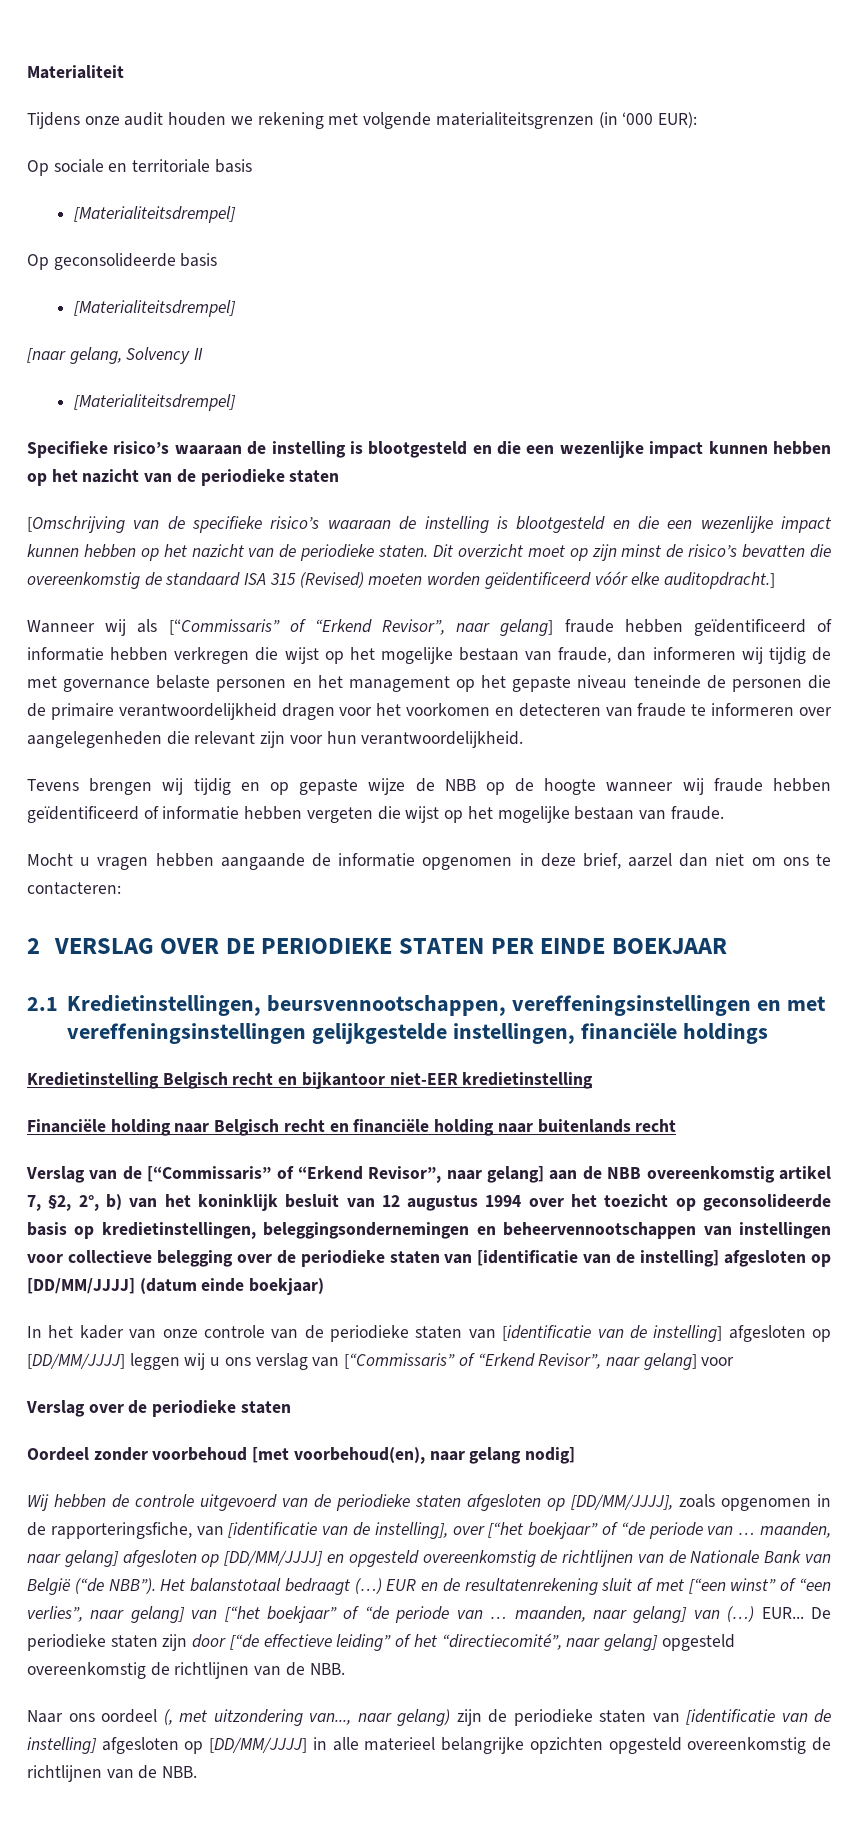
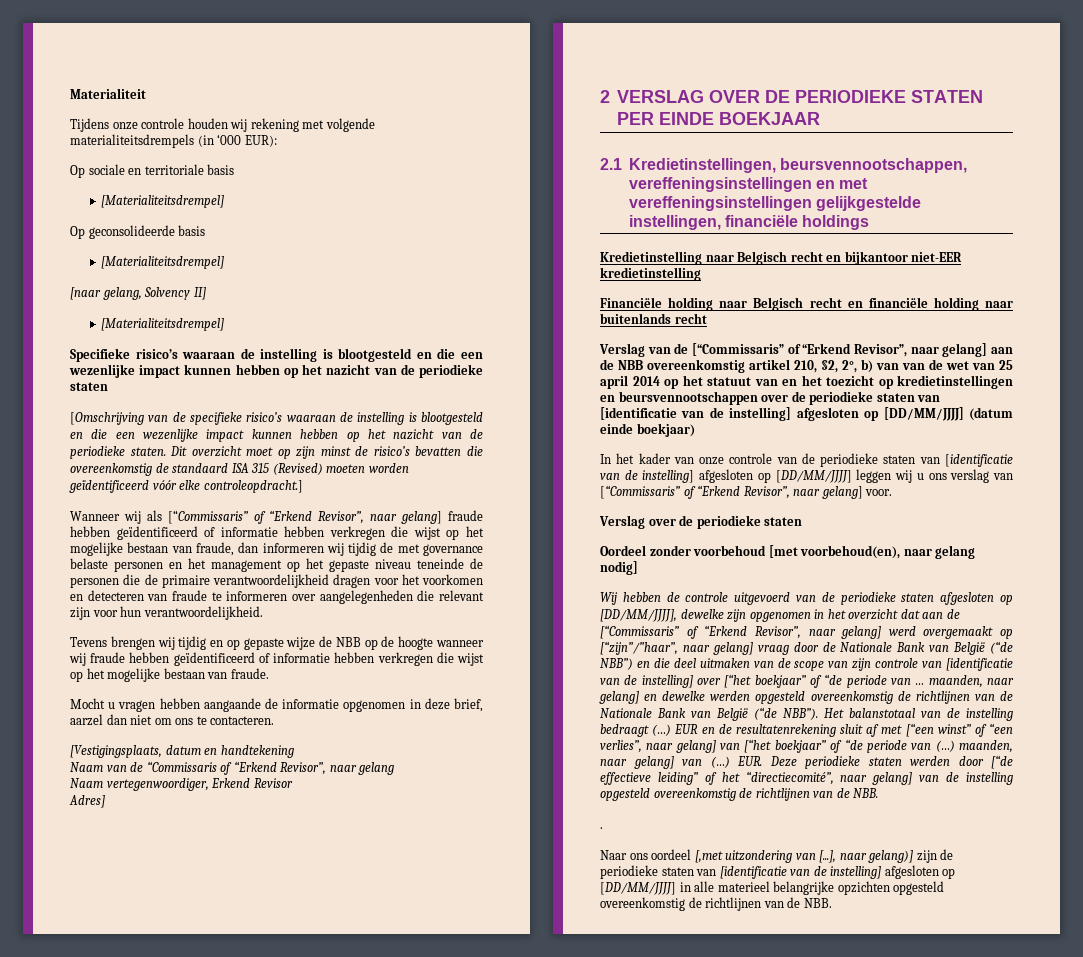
- Tijdens onze audit houden we rekening met volgende materialiteitsgrenzen (in ‘000 EUR):
+ Tijdens onze controle houden wij rekening met volgende materialiteitsdrempels (in ‘000 EUR):
- [naar gelang, Solvency II
+ [naar gelang, Solvency II]
- Dit overzicht moet op zijn minst de risico’s bevatten die overeenkomstig de standaard ISA 315 (Revised) moeten worden geïdentificeerd vóór elke auditopdracht.]
+ Dit overzicht moet op zijn minst de risico’s bevatten die overeenkomstig de standaard ISA 315 (Revised) moeten worden geïdentificeerd vóór elke controleopdracht.]
- Tevens brengen wij tijdig en op gepaste wijze de NBB op de hoogte wanneer wij fraude hebben geïdentificeerd of informatie hebben vergeten die wijst op het mogelijke bestaan van fraude.
+ Tevens brengen wij tijdig en op gepaste wijze de NBB op de hoogte wanneer wij fraude hebben geïdentificeerd of informatie hebben verkregen die wijst op het mogelijke bestaan van fraude.
- Mocht u vragen hebben aangaande de informatie opgenomen in deze brief, aarzel dan niet om ons te contacteren:
+ Mocht u vragen hebben aangaande de informatie opgenomen in deze brief, aarzel dan niet om ons te contacteren.
+ [Vestigingsplaats, datum en handtekening
+ Naam van de “Commissaris of “Erkend Revisor”, naar gelang
+ Naam vertegenwoordiger, Erkend Revisor
+ Adres]
- Kredietinstelling Belgisch recht en bijkantoor niet-EER kredietinstelling
+ Kredietinstelling naar Belgisch recht en bijkantoor niet-EER kredietinstelling
- Verslag van de [“Commissaris” of “Erkend Revisor”, naar gelang] aan de NBB overeenkomstig artikel 7, §2, 2°, b) van het koninklijk besluit van 12 augustus 1994 over het toezicht op geconsolideerde basis op kredietinstellingen, beleggingsondernemingen en beheervennootschappen van instellingen voor collectieve belegging over de periodieke staten van [identificatie van de instelling] afgesloten op [DD/MM/JJJJ] (datum einde boekjaar)
+ Verslag van de [“Commissaris” of “Erkend Revisor”, naar gelang] aan de NBB overeenkomstig artikel 210, §2, 2°, b) van van de wet van 25 april 2014 op het statuut van en het toezicht op kredietinstellingen en beursvennootschappen over de periodieke staten van [identificatie van de instelling] afgesloten op [DD/MM/JJJJ] (datum einde boekjaar)
- In het kader van onze controle van de periodieke staten van [identificatie van de instelling] afgesloten op [DD/MM/JJJJ] leggen wij u ons verslag van [“Commissaris” of “Erkend Revisor”, naar gelang] voor
+ In het kader van onze controle van de periodieke staten van [identificatie van de instelling] afgesloten op [DD/MM/JJJJ] leggen wij u ons verslag van [“Commissaris” of “Erkend Revisor”, naar gelang] voor.
- Wij hebben de controle uitgevoerd van de periodieke staten afgesloten op [DD/MM/JJJJ], zoals opgenomen in de rapporteringsfiche, van [identificatie van de instelling], over [“het boekjaar” of “de periode van … maanden, naar gelang] afgesloten op [DD/MM/JJJJ] en opgesteld overeenkomstig de richtlijnen van de Nationale Bank van België (“de NBB”).
+ Wij hebben de controle uitgevoerd van de periodieke staten afgesloten op [DD/MM/JJJJ], dewelke zijn opgenomen in het overzicht dat aan de [“Commissaris” of “Erkend Revisor”, naar gelang] werd overgemaakt op [“zijn”/”haar”, naar gelang] vraag door de Nationale Bank van België (“de NBB”) en die deel uitmaken van de scope van zijn controle van [identificatie van de instelling] over [“het boekjaar” of “de periode van … maanden, naar gelang] en dewelke werden opgesteld overeenkomstig de richtlijnen van de Nationale Bank van België (“de NBB”).
- Het balanstotaal bedraagt (…)
+ Het balanstotaal van de instelling bedraagt (…)
- EUR en de resultatenrekening sluit af met [“een winst” of “een verlies”, naar gelang] van [“het boekjaar” of “de periode van … maanden, naar gelang] van (…)
+ EUR en de resultatenrekening sluit af met [“een winst” of “een verlies”, naar gelang] van [“het boekjaar” of “de periode van (…) maanden, naar gelang] van (…)
- EUR... De periodieke staten zijn door [“de effectieve leiding” of het “directiecomité”, naar gelang] opgesteld overeenkomstig de richtlijnen van de NBB.
+ EUR. Deze periodieke staten werden door [“de effectieve leiding” of het “directiecomité”, naar gelang] van de instelling opgesteld overeenkomstig de richtlijnen van de NBB.
+ .
- Naar ons oordeel (, met uitzondering van..., naar gelang) zijn de periodieke staten van [identificatie van de instelling] afgesloten op [DD/MM/JJJJ] in alle materieel belangrijke opzichten opgesteld overeenkomstig de richtlijnen van de NBB.
+ Naar ons oordeel [,met uitzondering van [...], naar gelang)] zijn de periodieke staten van [identificatie van de instelling] afgesloten op [DD/MM/JJJJ] in alle materieel belangrijke opzichten opgesteld overeenkomstig de richtlijnen van de NBB.

